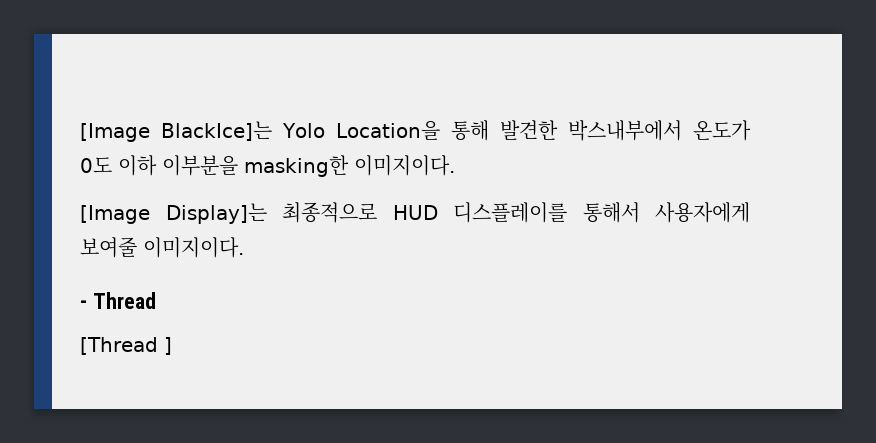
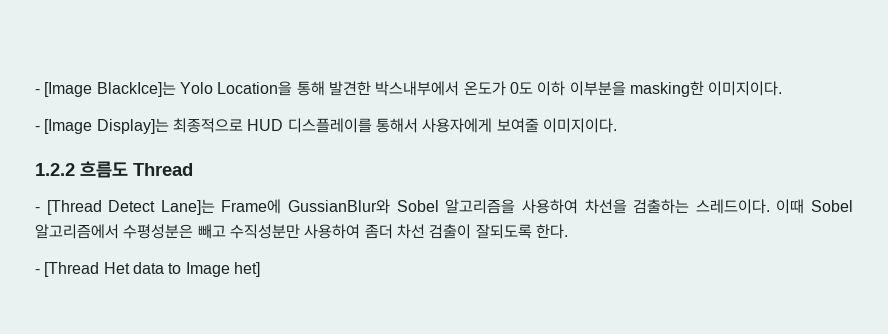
- [Image BlackIce]는 Yolo Location을 통해 발견한 박스내부에서 온도가 0도 이하 이부분을 masking한 이미지이다.
+ - [Image BlackIce]는 Yolo Location을 통해 발견한 박스내부에서 온도가 0도 이하 이부분을 masking한 이미지이다.
- [Image Display]는 최종적으로 HUD 디스플레이를 통해서 사용자에게 보여줄 이미지이다.
+ - [Image Display]는 최종적으로 HUD 디스플레이를 통해서 사용자에게 보여줄 이미지이다.
- - Thread
+ 1.2.2 흐름도 Thread
- [Thread ]
+ - [Thread Detect Lane]는 Frame에 GussianBlur와 Sobel 알고리즘을 사용하여 차선을 검출하는 스레드이다. 이때 Sobel 알고리즘에서 수평성분은 빼고 수직성분만 사용하여 좀더 차선 검출이 잘되도록 한다.
+ - [Thread Het data to Image het]

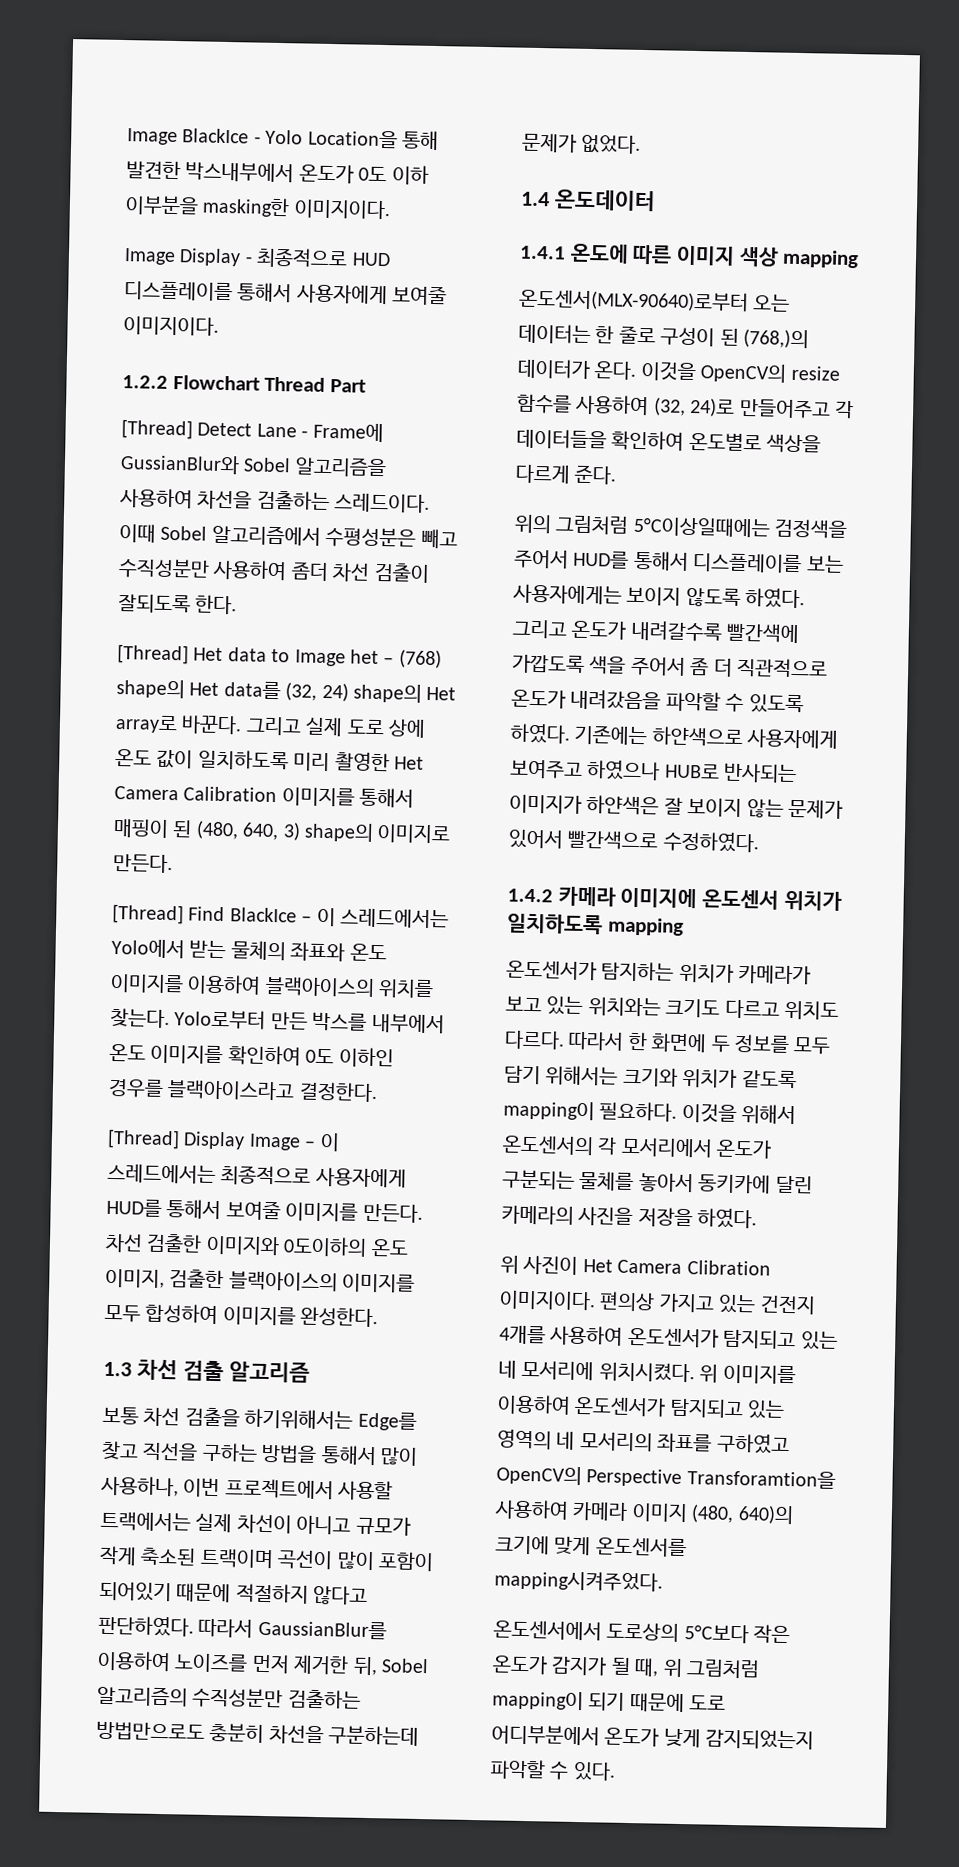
- - [Image BlackIce]는 Yolo Location을 통해 발견한 박스내부에서 온도가 0도 이하 이부분을 masking한 이미지이다.
+ Image BlackIce - Yolo Location을 통해 발견한 박스내부에서 온도가 0도 이하 이부분을 masking한 이미지이다.
- - [Image Display]는 최종적으로 HUD 디스플레이를 통해서 사용자에게 보여줄 이미지이다.
+ Image Display - 최종적으로 HUD 디스플레이를 통해서 사용자에게 보여줄 이미지이다.
- 1.2.2 흐름도 Thread
- - [Thread Detect Lane]는 Frame에 GussianBlur와 Sobel 알고리즘을 사용하여 차선을 검출하는 스레드이다.
+ 1.2.2 Flowchart Thread Part
+ [Thread] Detect Lane - Frame에 GussianBlur와 Sobel 알고리즘을 사용하여 차선을 검출하는 스레드이다.
- - [Thread Het data to Image het]
+ [Thread] Het data to Image het – (768) shape의 Het data를 (32, 24) shape의 Het array로 바꾼다. 그리고 실제 도로 상에 온도 값이 일치하도록 미리 촬영한 Het Camera Calibration 이미지를 통해서 매핑이 된 (480, 640, 3) shape의 이미지로 만든다.
+ [Thread] Find BlackIce – 이 스레드에서는 Yolo에서 받는 물체의 좌표와 온도 이미지를 이용하여 블랙아이스의 위치를 찾는다. Yolo로부터 만든 박스를 내부에서 온도 이미지를 확인하여 0도 이하인 경우를 블랙아이스라고 결정한다.
+ [Thread] Display Image – 이 스레드에서는 최종적으로 사용자에게 HUD를 통해서 보여줄 이미지를 만든다. 차선 검출한 이미지와 0도이하의 온도 이미지, 검출한 블랙아이스의 이미지를 모두 합성하여 이미지를 완성한다.
+ 1.3 차선 검출 알고리즘
+ 보통 차선 검출을 하기위해서는 Edge를 찾고 직선을 구하는 방법을 통해서 많이 사용하나, 이번 프로젝트에서 사용할 트랙에서는 실제 차선이 아니고 규모가 작게 축소된 트랙이며 곡선이 많이 포함이 되어있기 때문에 적절하지 않다고 판단하였다. 따라서 GaussianBlur를 이용하여 노이즈를 먼저 제거한 뒤, Sobel 알고리즘의 수직성분만 검출하는 방법만으로도 충분히 차선을 구분하는데 문제가 없었다.
+ 1.4 온도데이터
+ 1.4.1 온도에 따른 이미지 색상 mapping
+ 온도센서(MLX-90640)로부터 오는 데이터는 한 줄로 구성이 된 (768,)의 데이터가 온다. 이것을 OpenCV의 resize 함수를 사용하여 (32, 24)로 만들어주고 각 데이터들을 확인하여 온도별로 색상을 다르게 준다.
+ 위의 그림처럼 5°C이상일때에는 검정색을 주어서 HUD를 통해서 디스플레이를 보는 사용자에게는 보이지 않도록 하였다. 그리고 온도가 내려갈수록 빨간색에 가깝도록 색을 주어서 좀 더 직관적으로 온도가 내려갔음을 파악할 수 있도록 하였다. 기존에는 하얀색으로 사용자에게 보여주고 하였으나 HUB로 반사되는 이미지가 하얀색은 잘 보이지 않는 문제가 있어서 빨간색으로 수정하였다.
+ 1.4.2 카메라 이미지에 온도센서 위치가 일치하도록 mapping
+ 온도센서가 탐지하는 위치가 카메라가 보고 있는 위치와는 크기도 다르고 위치도 다르다. 따라서 한 화면에 두 정보를 모두 담기 위해서는 크기와 위치가 같도록 mapping이 필요하다. 이것을 위해서 온도센서의 각 모서리에서 온도가 구분되는 물체를 놓아서 동키카에 달린 카메라의 사진을 저장을 하였다.
+ 위 사진이 Het Camera Clibration 이미지이다. 편의상 가지고 있는 건전지 4개를 사용하여 온도센서가 탐지되고 있는 네 모서리에 위치시켰다. 위 이미지를 이용하여 온도센서가 탐지되고 있는 영역의 네 모서리의 좌표를 구하였고 OpenCV의 Perspective Transforamtion을 사용하여 카메라 이미지 (480, 640)의 크기에 맞게 온도센서를 mapping시켜주었다.
+ 온도센서에서 도로상의 5°C보다 작은 온도가 감지가 될 때, 위 그림처럼 mapping이 되기 때문에 도로 어디부분에서 온도가 낮게 감지되었는지 파악할 수 있다.

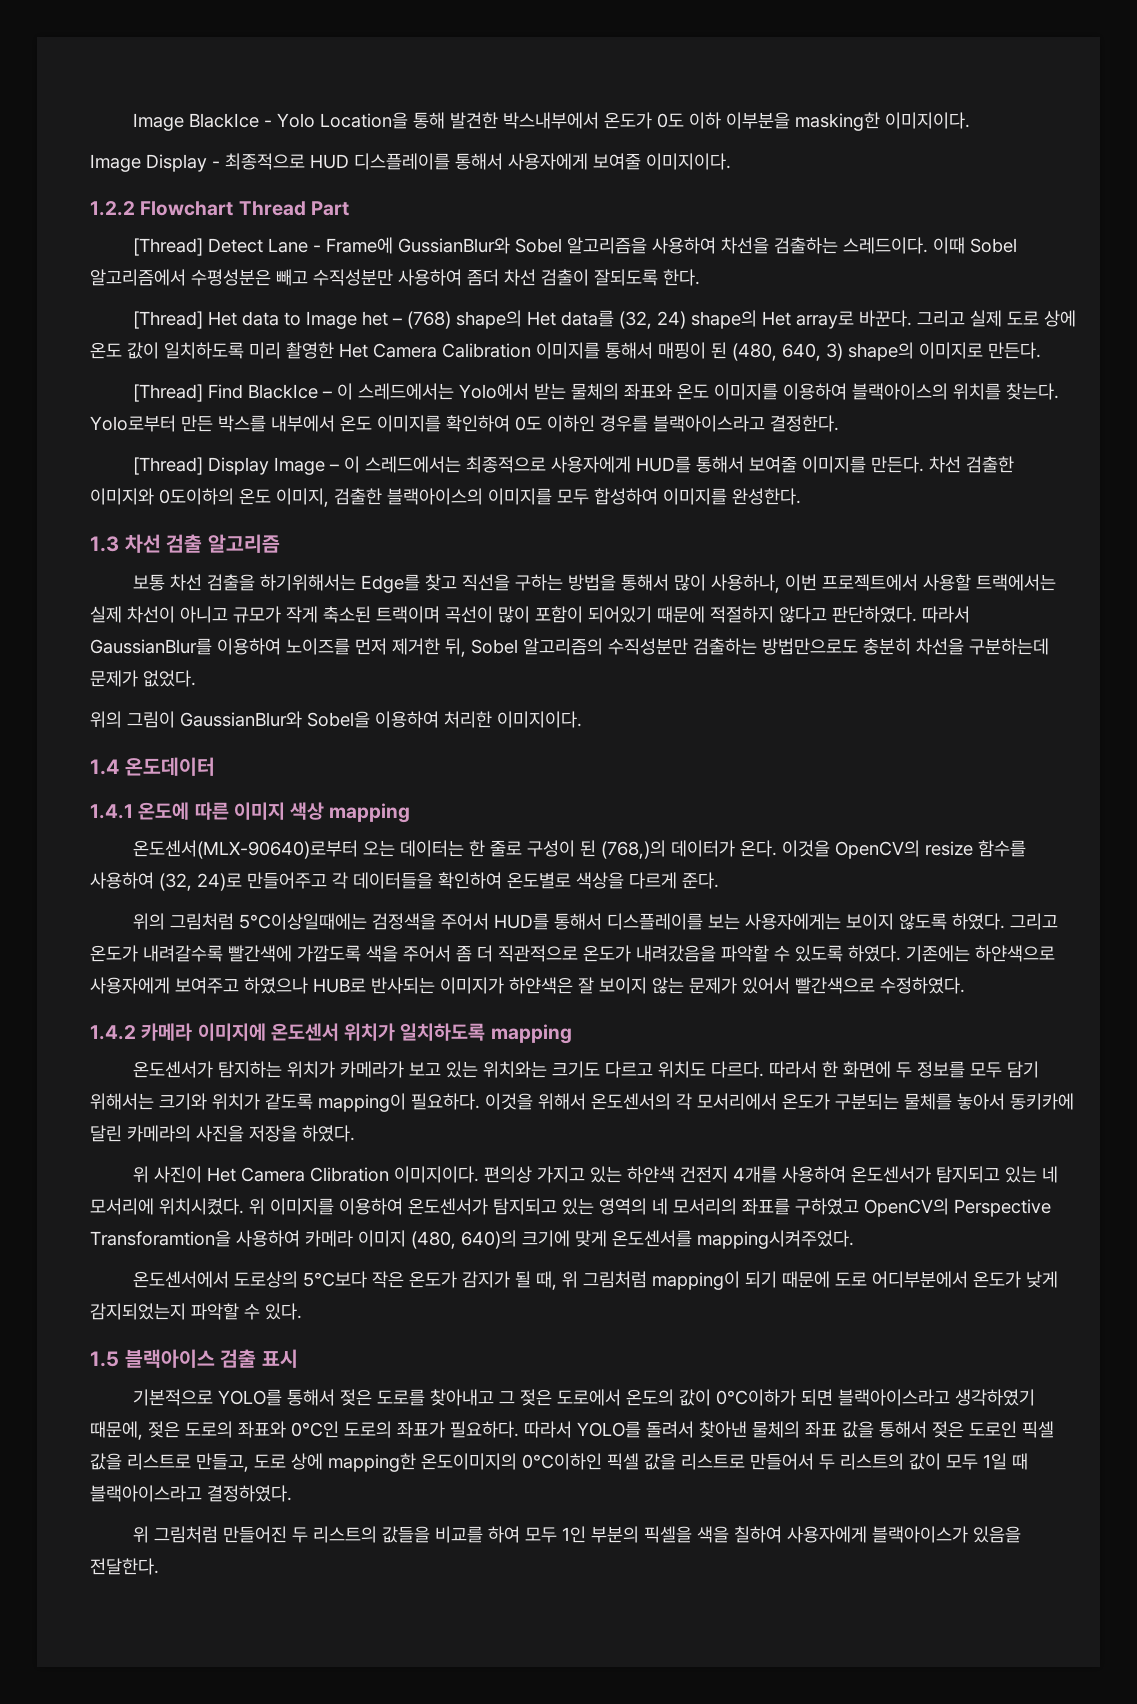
+ 위의 그림이 GaussianBlur와 Sobel을 이용하여 처리한 이미지이다.
- 편의상 가지고 있는 건전지 4개를 사용하여 온도센서가 탐지되고 있는 네 모서리에 위치시켰다.
+ 편의상 가지고 있는 하얀색 건전지 4개를 사용하여 온도센서가 탐지되고 있는 네 모서리에 위치시켰다.
+ 1.5 블랙아이스 검출 표시
+ 기본적으로 YOLO를 통해서 젖은 도로를 찾아내고 그 젖은 도로에서 온도의 값이 0°C이하가 되면 블랙아이스라고 생각하였기 때문에, 젖은 도로의 좌표와 0°C인 도로의 좌표가 필요하다. 따라서 YOLO를 돌려서 찾아낸 물체의 좌표 값을 통해서 젖은 도로인 픽셀 값을 리스트로 만들고, 도로 상에 mapping한 온도이미지의 0°C이하인 픽셀 값을 리스트로 만들어서 두 리스트의 값이 모두 1일 때 블랙아이스라고 결정하였다.
+ 위 그림처럼 만들어진 두 리스트의 값들을 비교를 하여 모두 1인 부분의 픽셀을 색을 칠하여 사용자에게 블랙아이스가 있음을 전달한다.

